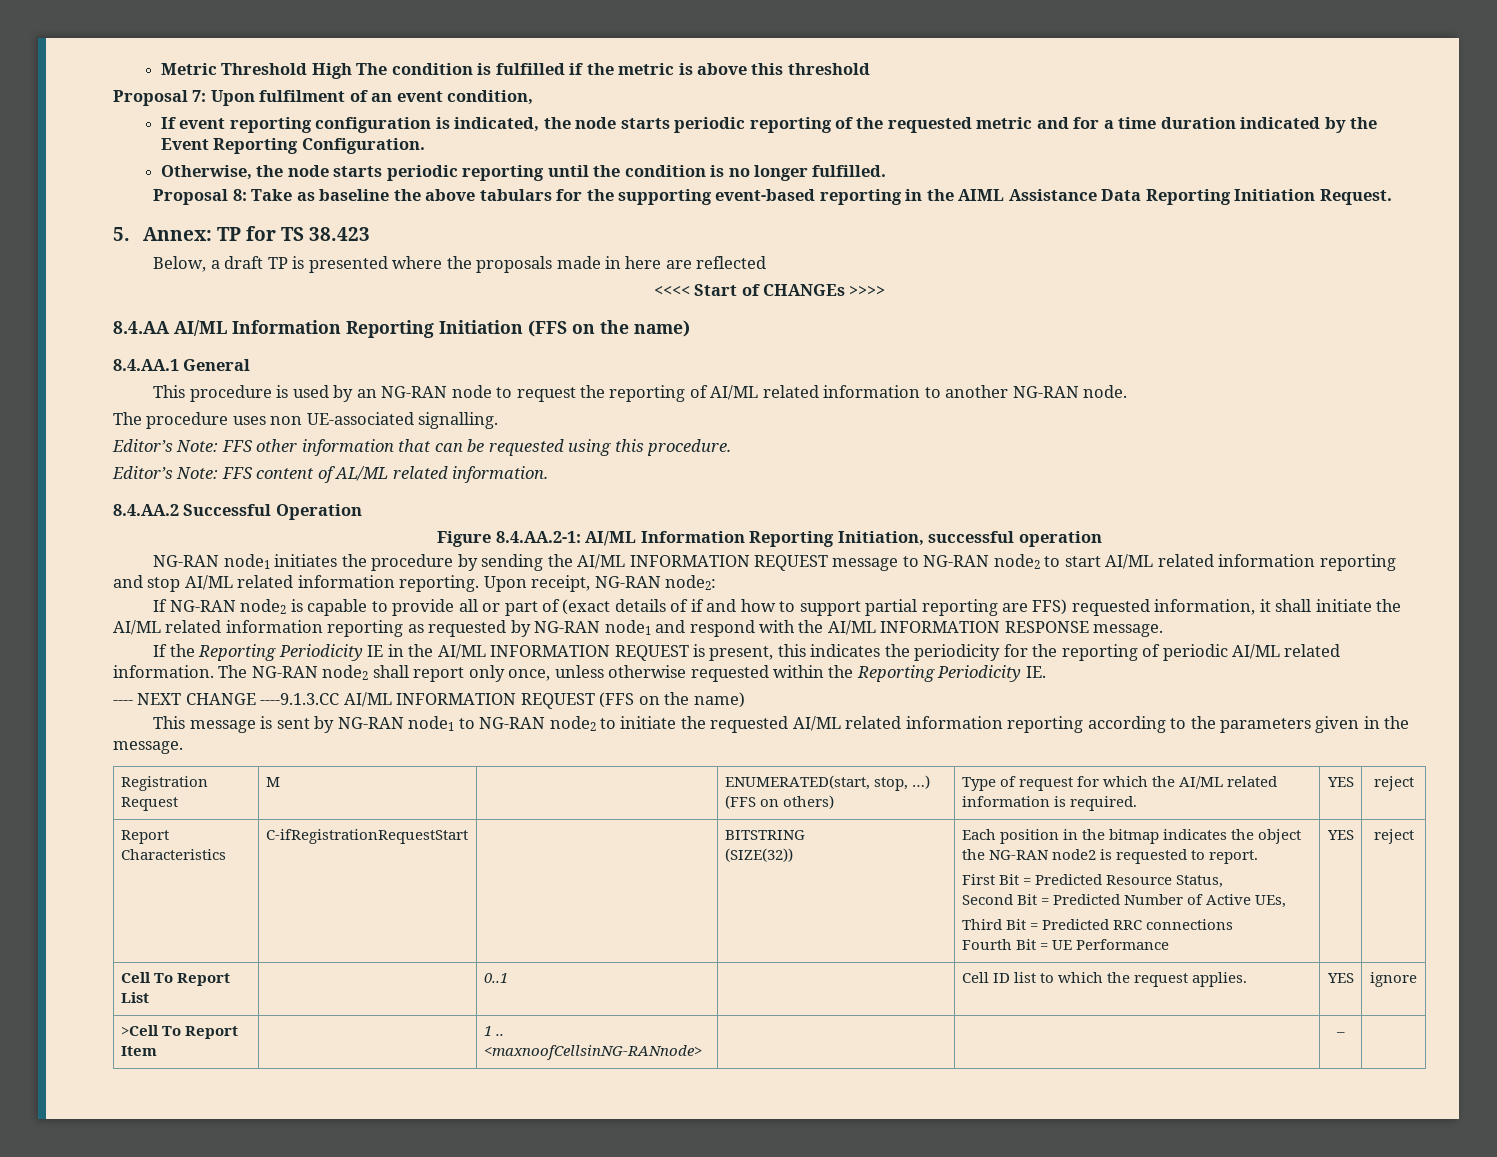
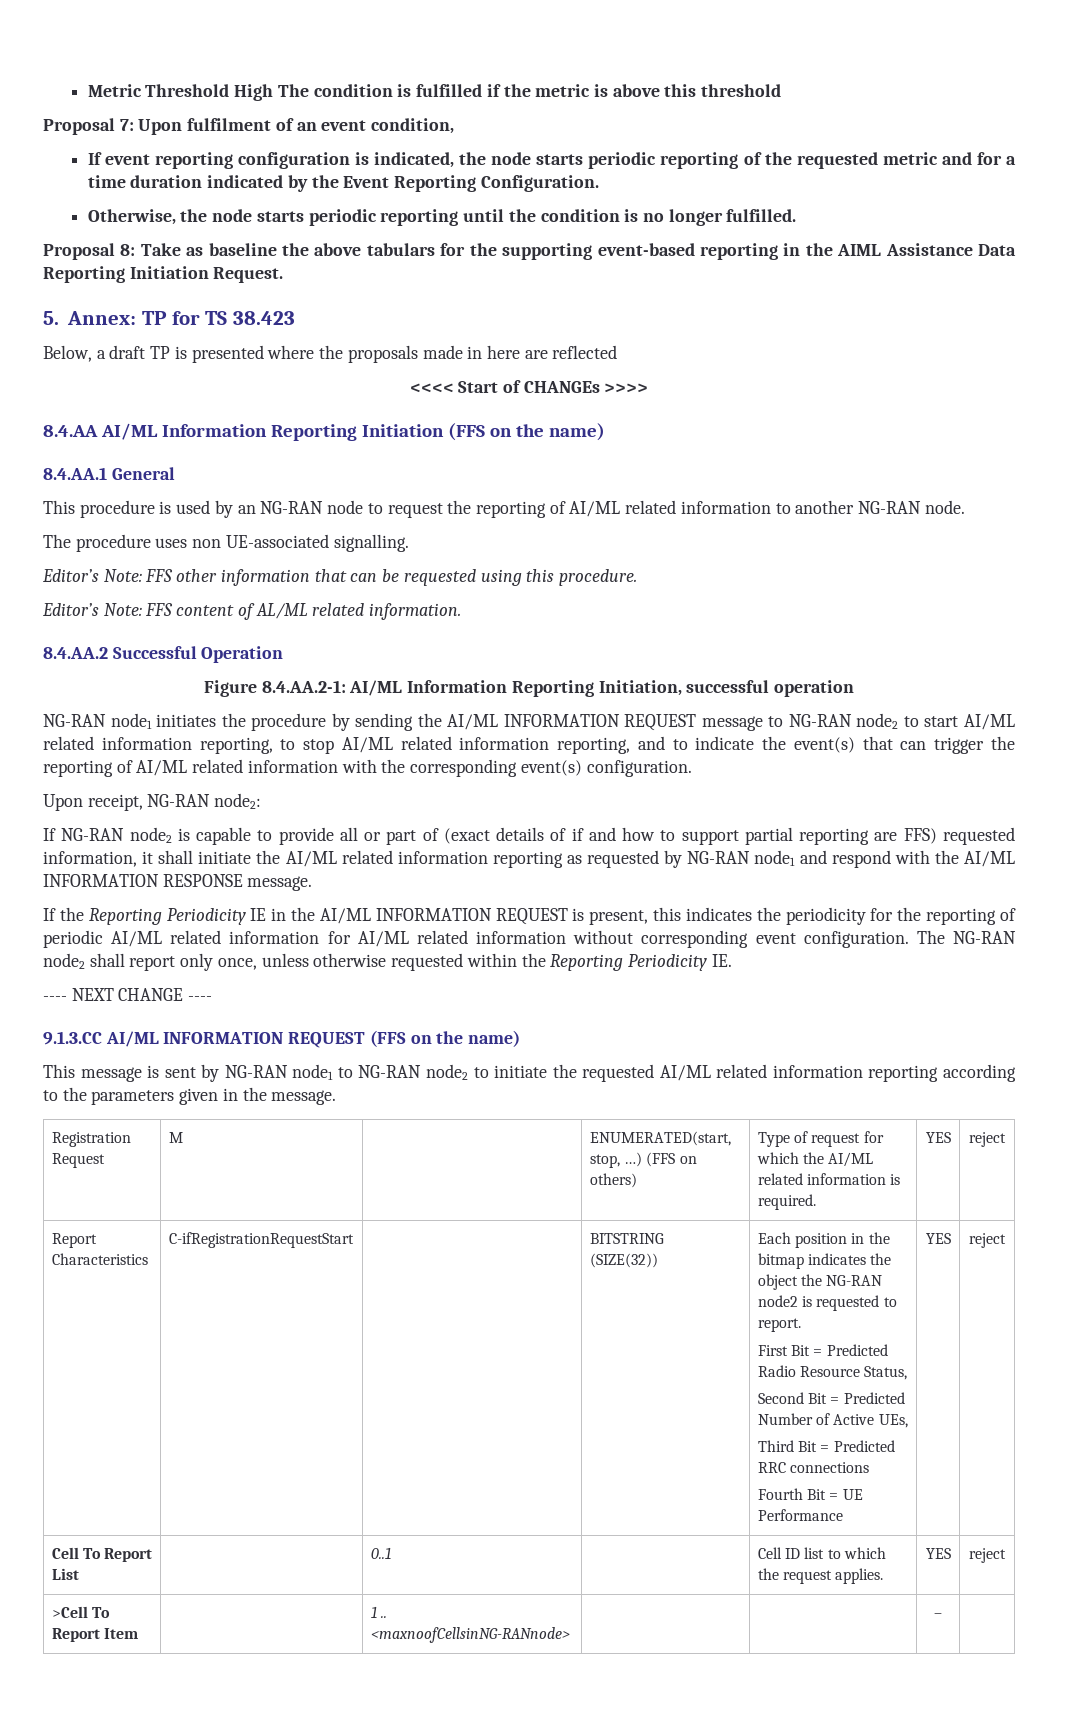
- NG-RAN node1 initiates the procedure by sending the AI/ML INFORMATION REQUEST message to NG-RAN node2 to start AI/ML related information reporting and stop AI/ML related information reporting. Upon receipt, NG-RAN node2:
+ NG-RAN node1 initiates the procedure by sending the AI/ML INFORMATION REQUEST message to NG-RAN node2 to start AI/ML related information reporting, to stop AI/ML related information reporting, and to indicate the event(s) that can trigger the reporting of AI/ML related information with the corresponding event(s) configuration.
+ Upon receipt, NG-RAN node2:
- If the Reporting Periodicity IE in the AI/ML INFORMATION REQUEST is present, this indicates the periodicity for the reporting of periodic AI/ML related information.
+ If the Reporting Periodicity IE in the AI/ML INFORMATION REQUEST is present, this indicates the periodicity for the reporting of periodic AI/ML related information for AI/ML related information without corresponding event configuration.
- ---- NEXT CHANGE ----9.1.3.CC AI/ML INFORMATION REQUEST (FFS on the name)
+ ---- NEXT CHANGE ----
+ 9.1.3.CC AI/ML INFORMATION REQUEST (FFS on the name)
- First Bit = Predicted Resource Status,
+ First Bit = Predicted Radio Resource Status,
- Cell To Report List | | 0..1 | | Cell ID list to which the request applies. | YES | ignore
+ Cell To Report List | | 0..1 | | Cell ID list to which the request applies. | YES | reject

